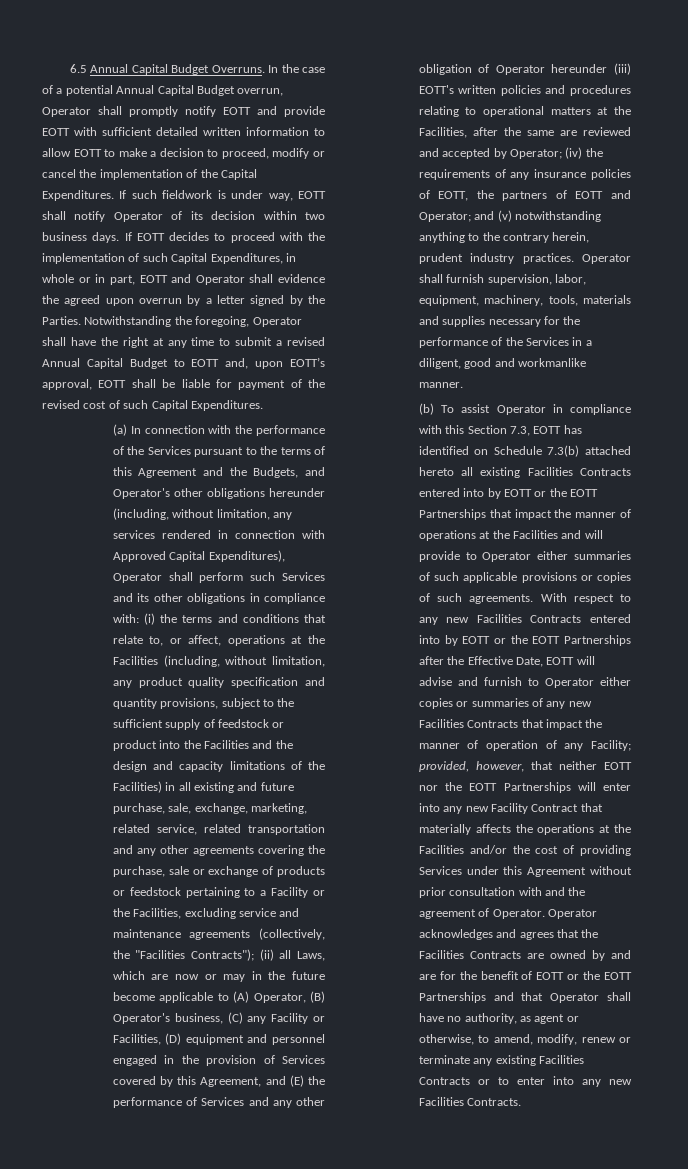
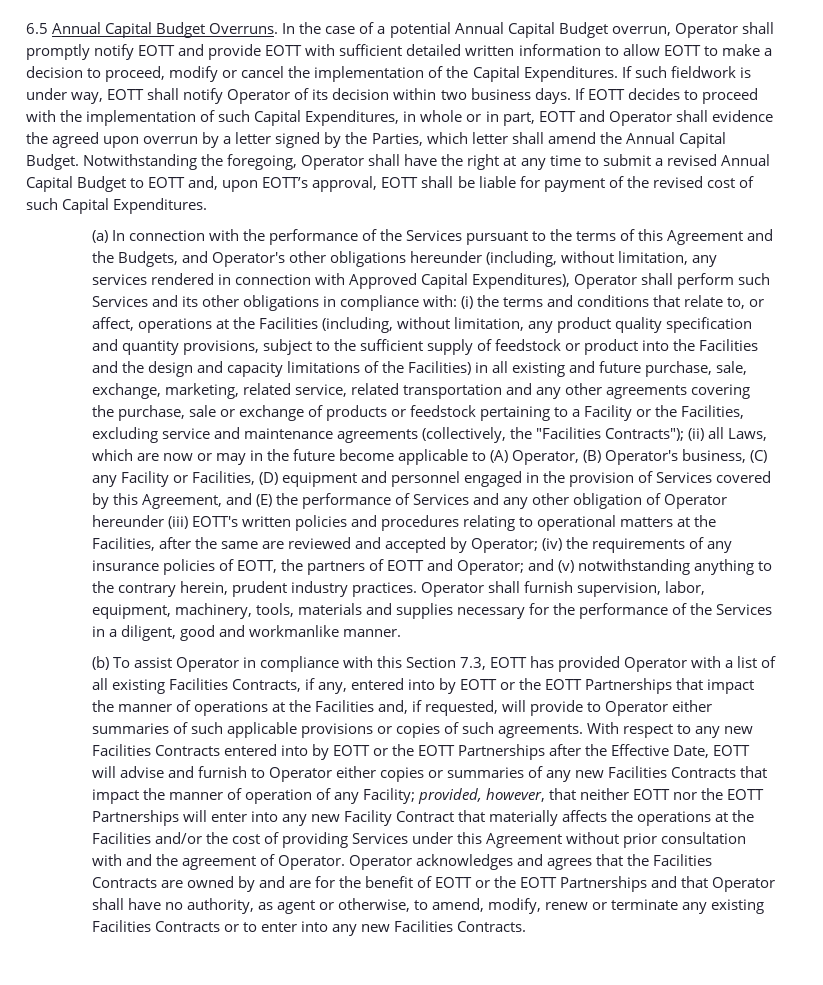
- If EOTT decides to proceed with the implementation of such Capital Expenditures, in whole or in part, EOTT and Operator shall evidence the agreed upon overrun by a letter signed by the Parties.
+ If EOTT decides to proceed with the implementation of such Capital Expenditures, in whole or in part, EOTT and Operator shall evidence the agreed upon overrun by a letter signed by the Parties, which letter shall amend the Annual Capital Budget.
- (b) To assist Operator in compliance with this Section 7.3, EOTT has identified on Schedule 7.3(b) attached hereto all existing Facilities Contracts entered into by EOTT or the EOTT Partnerships that impact the manner of operations at the Facilities and will provide to Operator either summaries of such applicable provisions or copies of such agreements.
+ (b) To assist Operator in compliance with this Section 7.3, EOTT has provided Operator with a list of all existing Facilities Contracts, if any, entered into by EOTT or the EOTT Partnerships that impact the manner of operations at the Facilities and, if requested, will provide to Operator either summaries of such applicable provisions or copies of such agreements.

